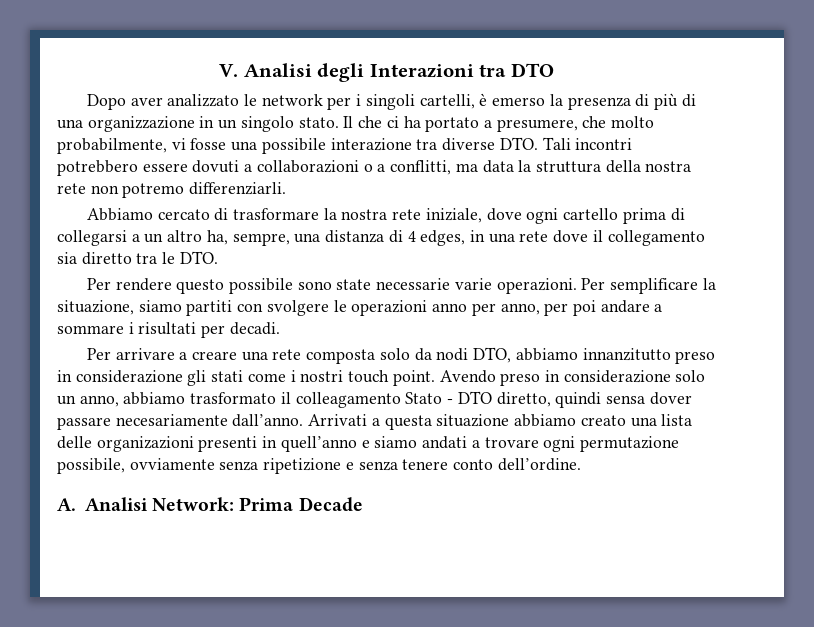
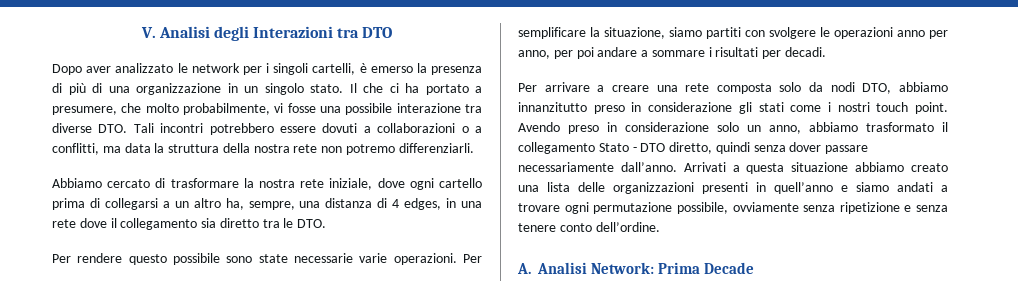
- Avendo preso in considerazione solo un anno, abbiamo trasformato il colleagamento Stato - DTO diretto, quindi sensa dover passare necesariamente dall’anno.
+ Avendo preso in considerazione solo un anno, abbiamo trasformato il collegamento Stato - DTO diretto, quindi senza dover passare necessariamente dall’anno.
- Arrivati a questa situazione abbiamo creato una lista delle organizazioni presenti in quell’anno e siamo andati a trovare ogni permutazione possibile, ovviamente senza ripetizione e senza tenere conto dell’ordine.
+ Arrivati a questa situazione abbiamo creato una lista delle organizzazioni presenti in quell’anno e siamo andati a trovare ogni permutazione possibile, ovviamente senza ripetizione e senza tenere conto dell’ordine.

